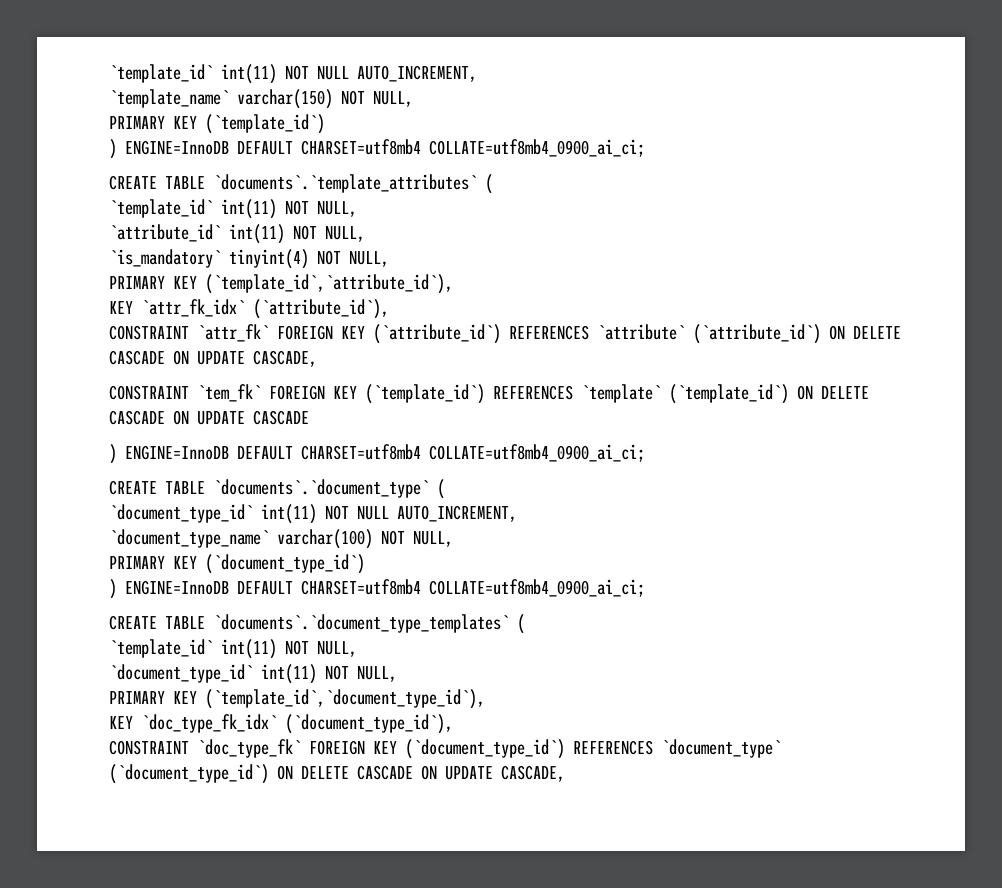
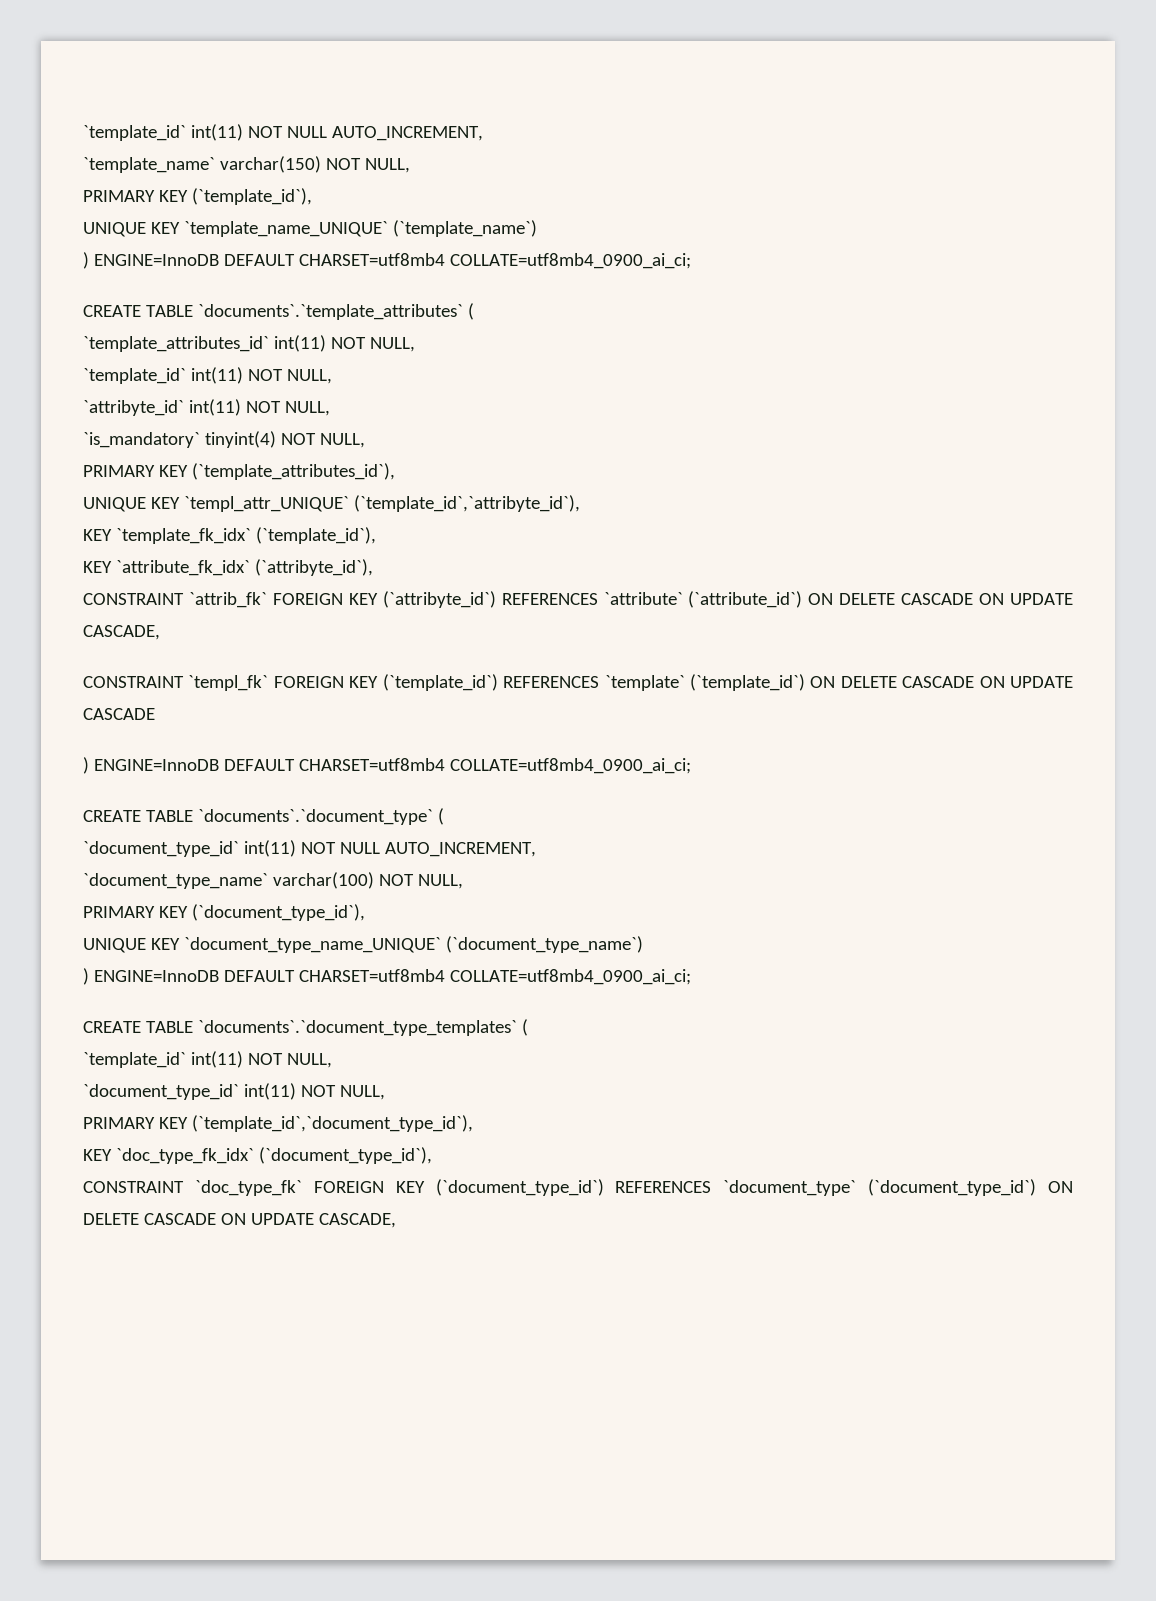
- PRIMARY KEY (`template_id`)
+ PRIMARY KEY (`template_id`),
+ UNIQUE KEY `template_name_UNIQUE` (`template_name`)
  CREATE TABLE `documents`.`template_attributes` (
+ `template_attributes_id` int(11) NOT NULL,
  `template_id` int(11) NOT NULL,
- `attribute_id` int(11) NOT NULL,
+ `attribyte_id` int(11) NOT NULL,
- PRIMARY KEY (`template_id`,`attribute_id`),
- KEY `attr_fk_idx` (`attribute_id`),
- CONSTRAINT `attr_fk` FOREIGN KEY (`attribute_id`) REFERENCES `attribute` (`attribute_id`) ON DELETE CASCADE ON UPDATE CASCADE,
+ PRIMARY KEY (`template_attributes_id`),
+ UNIQUE KEY `templ_attr_UNIQUE` (`template_id`,`attribyte_id`),
+ KEY `template_fk_idx` (`template_id`),
+ KEY `attribute_fk_idx` (`attribyte_id`),
+ CONSTRAINT `attrib_fk` FOREIGN KEY (`attribyte_id`) REFERENCES `attribute` (`attribute_id`) ON DELETE CASCADE ON UPDATE CASCADE,
- CONSTRAINT `tem_fk` FOREIGN KEY (`template_id`) REFERENCES `template` (`template_id`) ON DELETE CASCADE ON UPDATE CASCADE
+ CONSTRAINT `templ_fk` FOREIGN KEY (`template_id`) REFERENCES `template` (`template_id`) ON DELETE CASCADE ON UPDATE CASCADE
- PRIMARY KEY (`document_type_id`)
+ PRIMARY KEY (`document_type_id`),
+ UNIQUE KEY `document_type_name_UNIQUE` (`document_type_name`)

